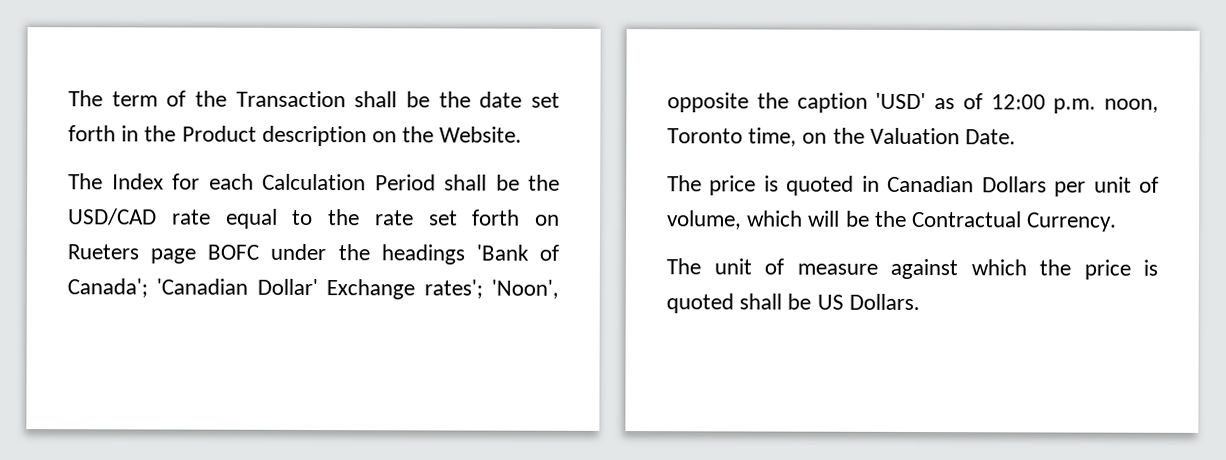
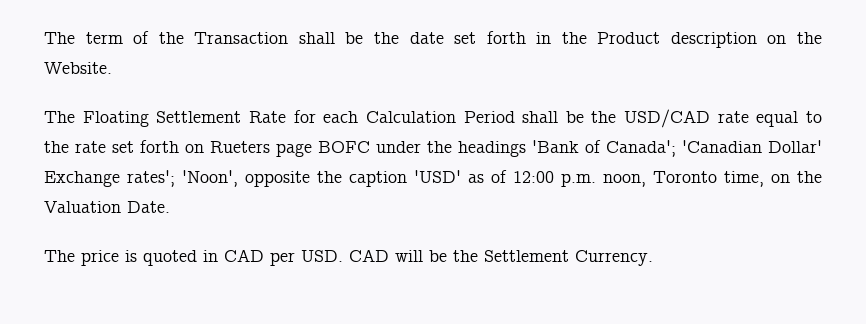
- The Index for each Calculation Period shall be the USD/CAD rate equal to the rate set forth on Rueters page BOFC under the headings 'Bank of Canada'; 'Canadian Dollar' Exchange rates'; 'Noon', opposite the caption 'USD' as of 12:00 p.m. noon, Toronto time, on the Valuation Date.
+ The Floating Settlement Rate for each Calculation Period shall be the USD/CAD rate equal to the rate set forth on Rueters page BOFC under the headings 'Bank of Canada'; 'Canadian Dollar' Exchange rates'; 'Noon', opposite the caption 'USD' as of 12:00 p.m. noon, Toronto time, on the Valuation Date.
- The price is quoted in Canadian Dollars per unit of volume, which will be the Contractual Currency.
+ The price is quoted in CAD per USD. CAD will be the Settlement Currency.
- The unit of measure against which the price is quoted shall be US Dollars.

